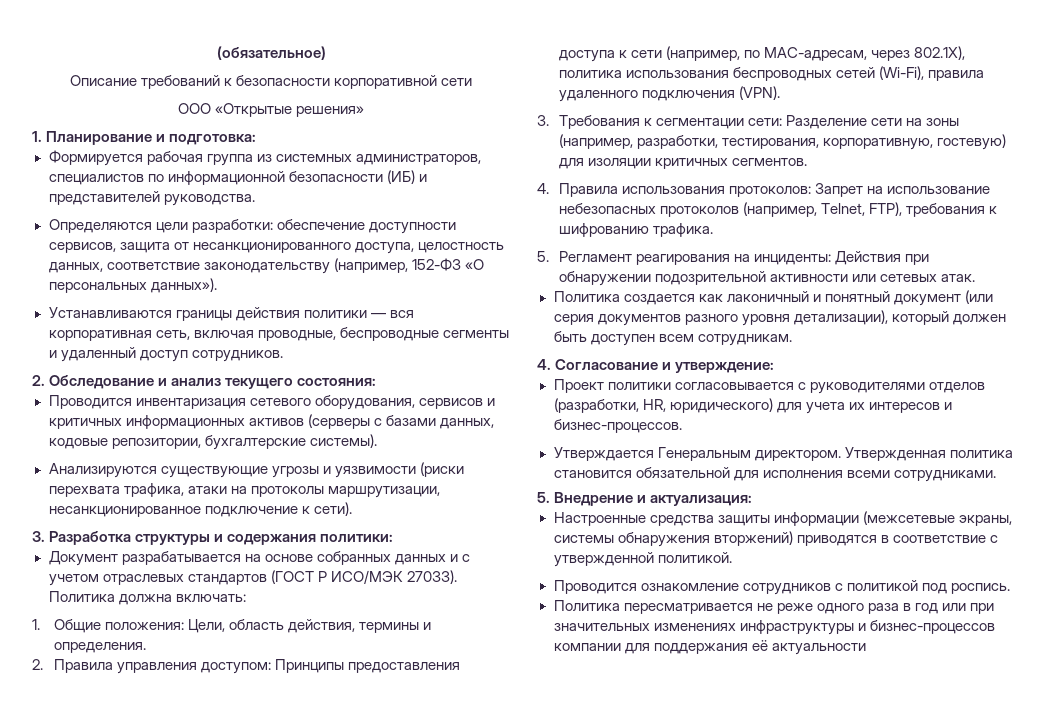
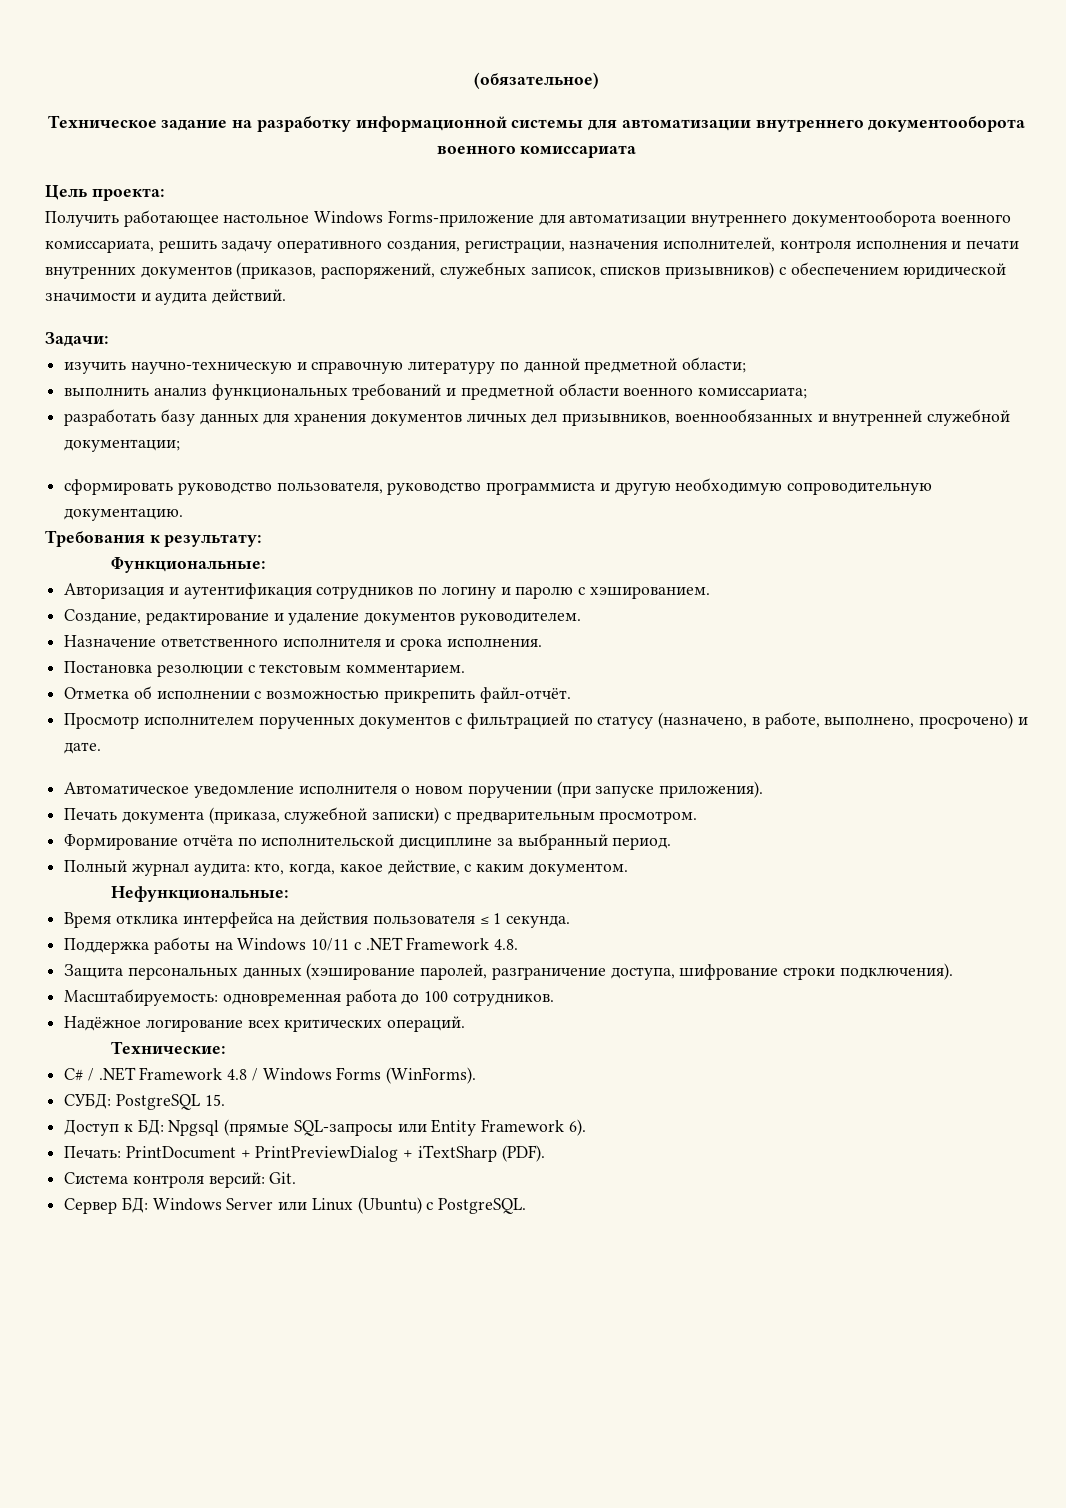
- Описание требований к безопасности корпоративной сети
- ООО «Открытые решения»
- 1. Планирование и подготовка:
- Формируется рабочая группа из системных администраторов, специалистов по информационной безопасности (ИБ) и представителей руководства.
- Определяются цели разработки: обеспечение доступности сервисов, защита от несанкционированного доступа, целостность данных, соответствие законодательству (например, 152-ФЗ «О персональных данных»).
- Устанавливаются границы действия политики — вся корпоративная сеть, включая проводные, беспроводные сегменты и удаленный доступ сотрудников.
- 2. Обследование и анализ текущего состояния:
- Проводится инвентаризация сетевого оборудования, сервисов и критичных информационных активов (серверы с базами данных, кодовые репозитории, бухгалтерские системы).
- Анализируются существующие угрозы и уязвимости (риски перехвата трафика, атаки на протоколы маршрутизации, несанкционированное подключение к сети).
- 3. Разработка структуры и содержания политики:
- Документ разрабатывается на основе собранных данных и с учетом отраслевых стандартов (ГОСТ Р ИСО/МЭК 27033). Политика должна включать:
- 1. Общие положения: Цели, область действия, термины и определения.
- 2. Правила управления доступом: Принципы предоставления доступа к сети (например, по MAC-адресам, через 802.1X), политика использования беспроводных сетей (Wi-Fi), правила удаленного подключения (VPN).
- 3. Требования к сегментации сети: Разделение сети на зоны (например, разработки, тестирования, корпоративную, гостевую) для изоляции критичных сегментов.
- 4. Правила использования протоколов: Запрет на использование небезопасных протоколов (например, Telnet, FTP), требования к шифрованию трафика.
- 5. Регламент реагирования на инциденты: Действия при обнаружении подозрительной активности или сетевых атак.
- Политика создается как лаконичный и понятный документ (или серия документов разного уровня детализации), который должен быть доступен всем сотрудникам.
- 4. Согласование и утверждение:
- Проект политики согласовывается с руководителями отделов (разработки, HR, юридического) для учета их интересов и бизнес-процессов.
- Утверждается Генеральным директором. Утвержденная политика становится обязательной для исполнения всеми сотрудниками.
- 5. Внедрение и актуализация:
- Настроенные средства защиты информации (межсетевые экраны, системы обнаружения вторжений) приводятся в соответствие с утвержденной политикой.
- Проводится ознакомление сотрудников с политикой под роспись.
- Политика пересматривается не реже одного раза в год или при значительных изменениях инфраструктуры и бизнес-процессов компании для поддержания её актуальности
+ Техническое задание на разработку информационной системы для автоматизации внутреннего документооборота военного комиссариата
+ Цель проекта:
+ Получить работающее настольное Windows Forms-приложение для автоматизации внутреннего документооборота военного комиссариата, решить задачу оперативного создания, регистрации, назначения исполнителей, контроля исполнения и печати внутренних документов (приказов, распоряжений, служебных записок, списков призывников) с обеспечением юридической значимости и аудита действий.
+ Задачи:
+ изучить научно-техническую и справочную литературу по данной предметной области;
+ выполнить анализ функциональных требований и предметной области военного комиссариата;
+ разработать базу данных для хранения документов личных дел призывников, военнообязанных и внутренней служебной документации;
+ сформировать руководство пользователя, руководство программиста и другую необходимую сопроводительную документацию.
+ Требования к результату:
+ Функциональные:
+ Авторизация и аутентификация сотрудников по логину и паролю с хэшированием.
+ Создание, редактирование и удаление документов руководителем.
+ Назначение ответственного исполнителя и срока исполнения.
+ Постановка резолюции с текстовым комментарием.
+ Отметка об исполнении с возможностью прикрепить файл-отчёт.
+ Просмотр исполнителем порученных документов с фильтрацией по статусу (назначено, в работе, выполнено, просрочено) и дате.
+ Автоматическое уведомление исполнителя о новом поручении (при запуске приложения).
+ Печать документа (приказа, служебной записки) с предварительным просмотром.
+ Формирование отчёта по исполнительской дисциплине за выбранный период.
+ Полный журнал аудита: кто, когда, какое действие, с каким документом.
+ Нефункциональные:
+ Время отклика интерфейса на действия пользователя ≤ 1 секунда.
+ Поддержка работы на Windows 10/11 с .NET Framework 4.8.
+ Защита персональных данных (хэширование паролей, разграничение доступа, шифрование строки подключения).
+ Масштабируемость: одновременная работа до 100 сотрудников.
+ Надёжное логирование всех критических операций.
+ Технические:
+ C# / .NET Framework 4.8 / Windows Forms (WinForms).
+ СУБД: PostgreSQL 15.
+ Доступ к БД: Npgsql (прямые SQL-запросы или Entity Framework 6).
+ Печать: PrintDocument + PrintPreviewDialog + iTextSharp (PDF).
+ Система контроля версий: Git.
+ Сервер БД: Windows Server или Linux (Ubuntu) с PostgreSQL.

